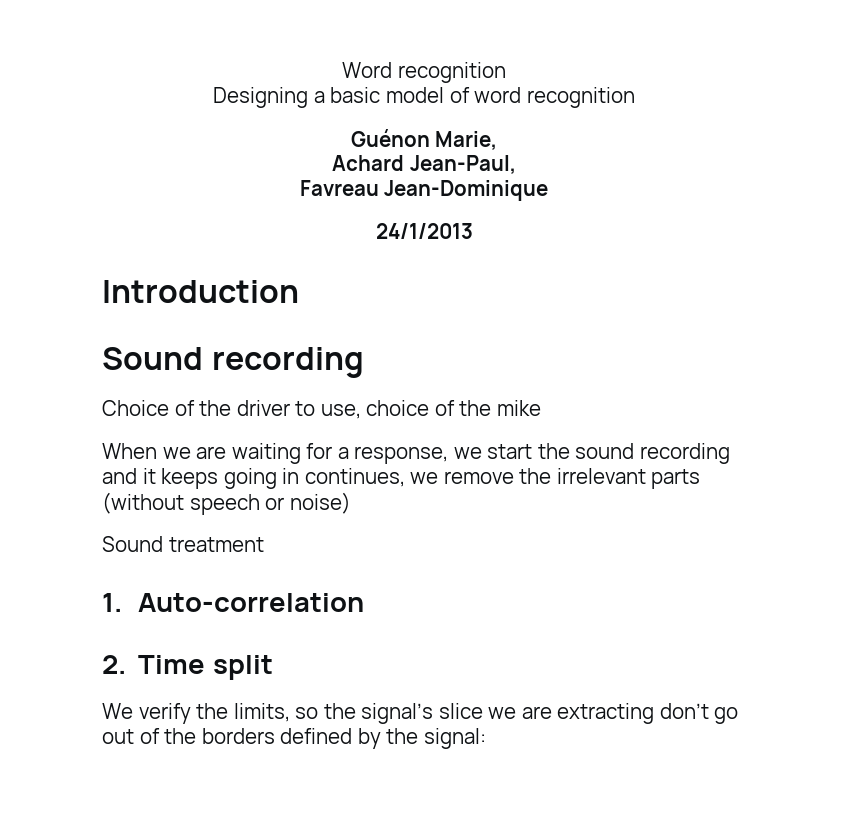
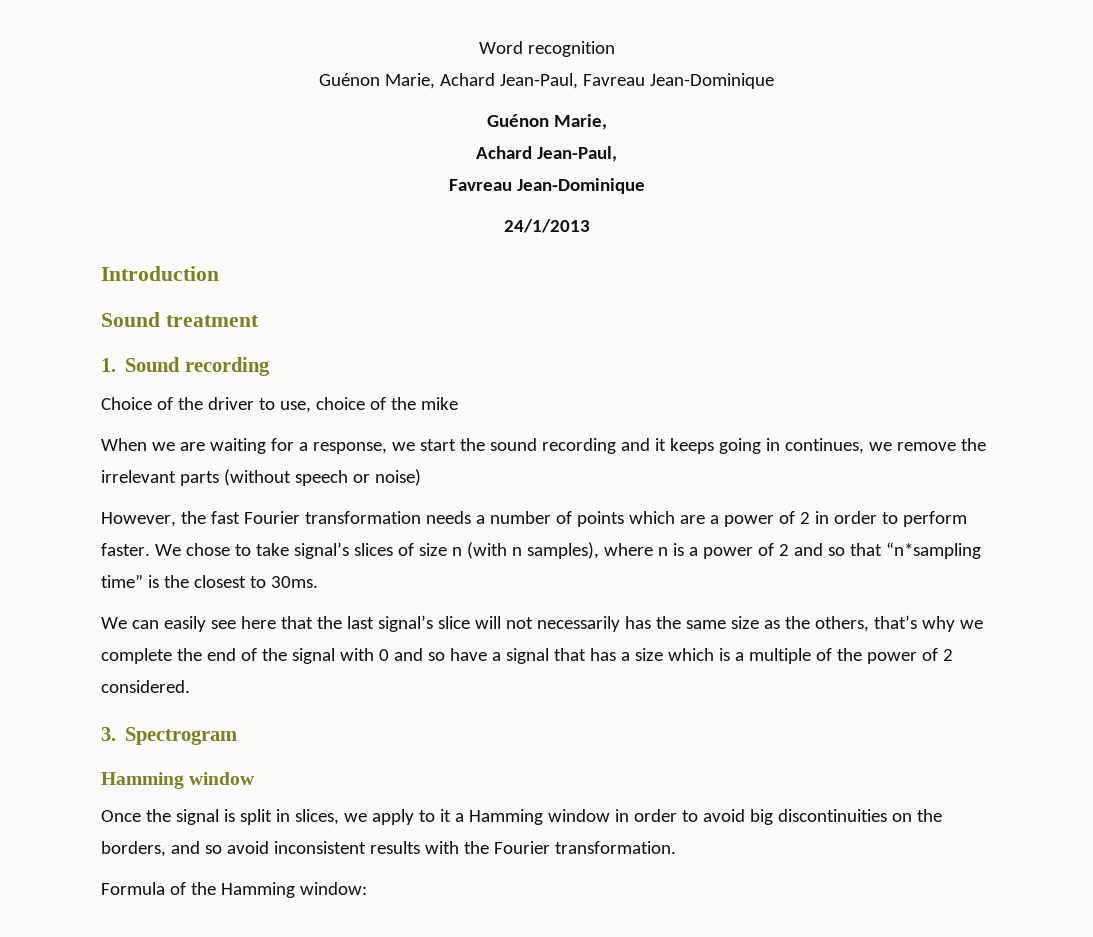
- Designing a basic model of word recognition
+ Guénon Marie, Achard Jean-Paul, Favreau Jean-Dominique
- Sound recording
+ Sound treatment
+ 1. Sound recording
- Sound treatment
- 1. Auto-correlation
- 2. Time split
- We verify the limits, so the signal’s slice we are extracting don’t go out of the borders defined by the signal:
+ However, the fast Fourier transformation needs a number of points which are a power of 2 in order to perform faster. We chose to take signal’s slices of size n (with n samples), where n is a power of 2 and so that “n*sampling time” is the closest to 30ms.
+ We can easily see here that the last signal’s slice will not necessarily has the same size as the others, that’s why we complete the end of the signal with 0 and so have a signal that has a size which is a multiple of the power of 2 considered.
+ 3. Spectrogram
+ Hamming window
+ Once the signal is split in slices, we apply to it a Hamming window in order to avoid big discontinuities on the borders, and so avoid inconsistent results with the Fourier transformation.
+ Formula of the Hamming window:

